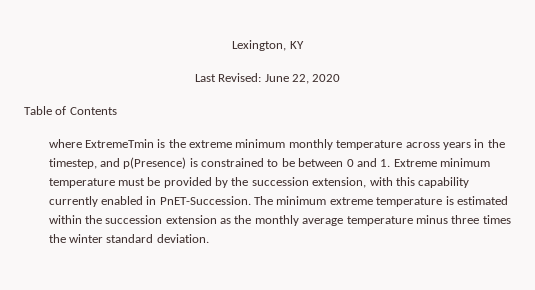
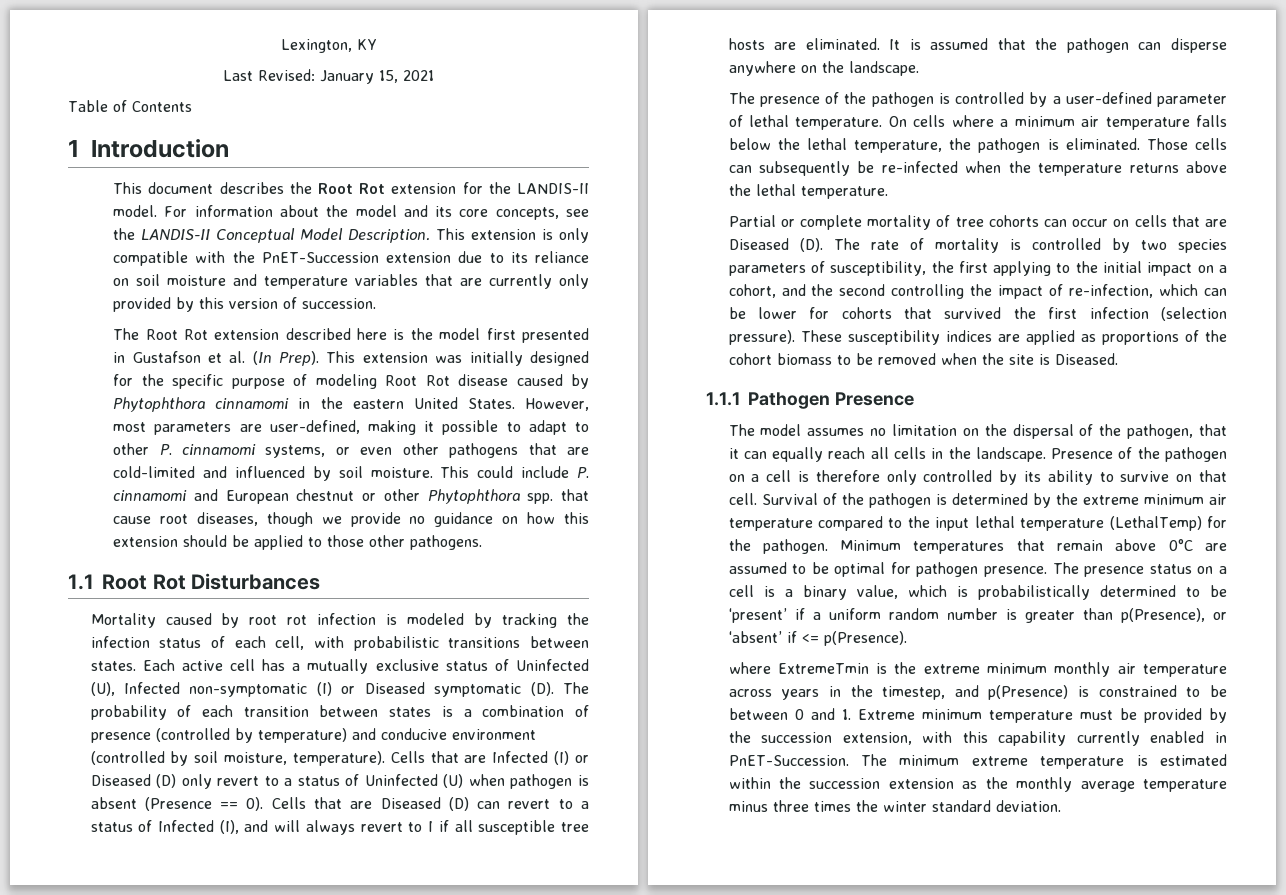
- Last Revised: June 22, 2020
+ Last Revised: January 15, 2021
+ 1 Introduction
+ This document describes the Root Rot extension for the LANDIS-II model. For information about the model and its core concepts, see the LANDIS-II Conceptual Model Description. This extension is only compatible with the PnET-Succession extension due to its reliance on soil moisture and temperature variables that are currently only provided by this version of succession.
+ The Root Rot extension described here is the model first presented in Gustafson et al. (In Prep). This extension was initially designed for the specific purpose of modeling Root Rot disease caused by Phytophthora cinnamomi in the eastern United States. However, most parameters are user-defined, making it possible to adapt to other P. cinnamomi systems, or even other pathogens that are cold-limited and influenced by soil moisture. This could include P. cinnamomi and European chestnut or other Phytophthora spp. that cause root diseases, though we provide no guidance on how this extension should be applied to those other pathogens.
+ 1.1 Root Rot Disturbances
+ Mortality caused by root rot infection is modeled by tracking the infection status of each cell, with probabilistic transitions between states. Each active cell has a mutually exclusive status of Uninfected (U), Infected non-symptomatic (I) or Diseased symptomatic (D). The probability of each transition between states is a combination of presence (controlled by temperature) and conducive environment (controlled by soil moisture, temperature). Cells that are Infected (I) or Diseased (D) only revert to a status of Uninfected (U) when pathogen is absent (Presence == 0). Cells that are Diseased (D) can revert to a status of Infected (I), and will always revert to I if all susceptible tree hosts are eliminated. It is assumed that the pathogen can disperse anywhere on the landscape.
+ The presence of the pathogen is controlled by a user-defined parameter of lethal temperature. On cells where a minimum air temperature falls below the lethal temperature, the pathogen is eliminated. Those cells can subsequently be re-infected when the temperature returns above the lethal temperature.
+ Partial or complete mortality of tree cohorts can occur on cells that are Diseased (D). The rate of mortality is controlled by two species parameters of susceptibility, the first applying to the initial impact on a cohort, and the second controlling the impact of re-infection, which can be lower for cohorts that survived the first infection (selection pressure). These susceptibility indices are applied as proportions of the cohort biomass to be removed when the site is Diseased.
+ 1.1.1 Pathogen Presence
+ The model assumes no limitation on the dispersal of the pathogen, that it can equally reach all cells in the landscape. Presence of the pathogen on a cell is therefore only controlled by its ability to survive on that cell. Survival of the pathogen is determined by the extreme minimum air temperature compared to the input lethal temperature (LethalTemp) for the pathogen. Minimum temperatures that remain above 0°C are assumed to be optimal for pathogen presence. The presence status on a cell is a binary value, which is probabilistically determined to be ‘present’ if a uniform random number is greater than p(Presence), or ‘absent’ if <= p(Presence).
- where ExtremeTmin is the extreme minimum monthly temperature across years in the timestep, and p(Presence) is constrained to be between 0 and 1. Extreme minimum temperature must be provided by the succession extension, with this capability currently enabled in PnET-Succession.
+ where ExtremeTmin is the extreme minimum monthly air temperature across years in the timestep, and p(Presence) is constrained to be between 0 and 1. Extreme minimum temperature must be provided by the succession extension, with this capability currently enabled in PnET-Succession.

